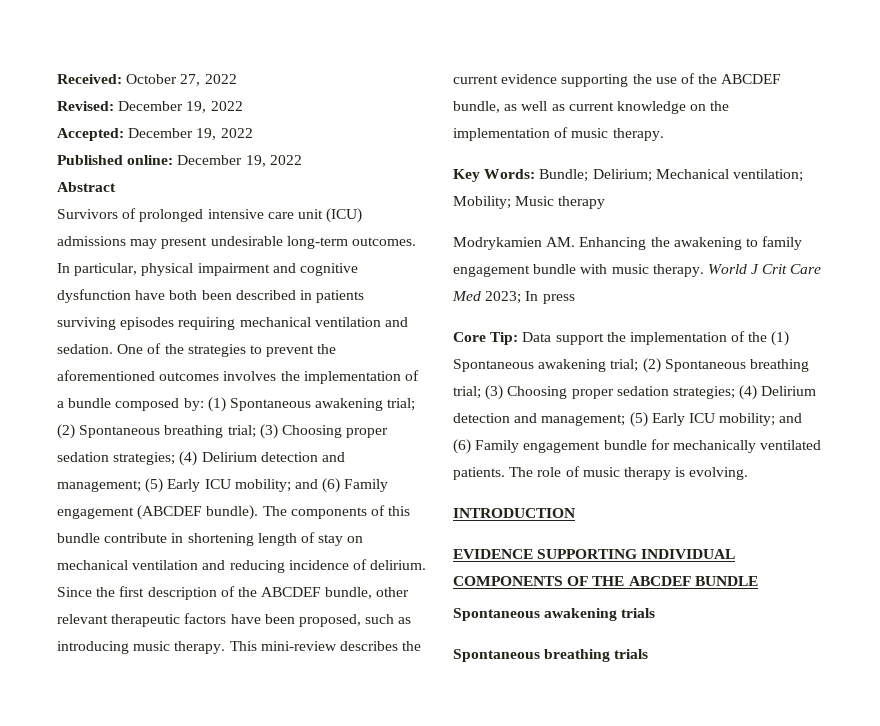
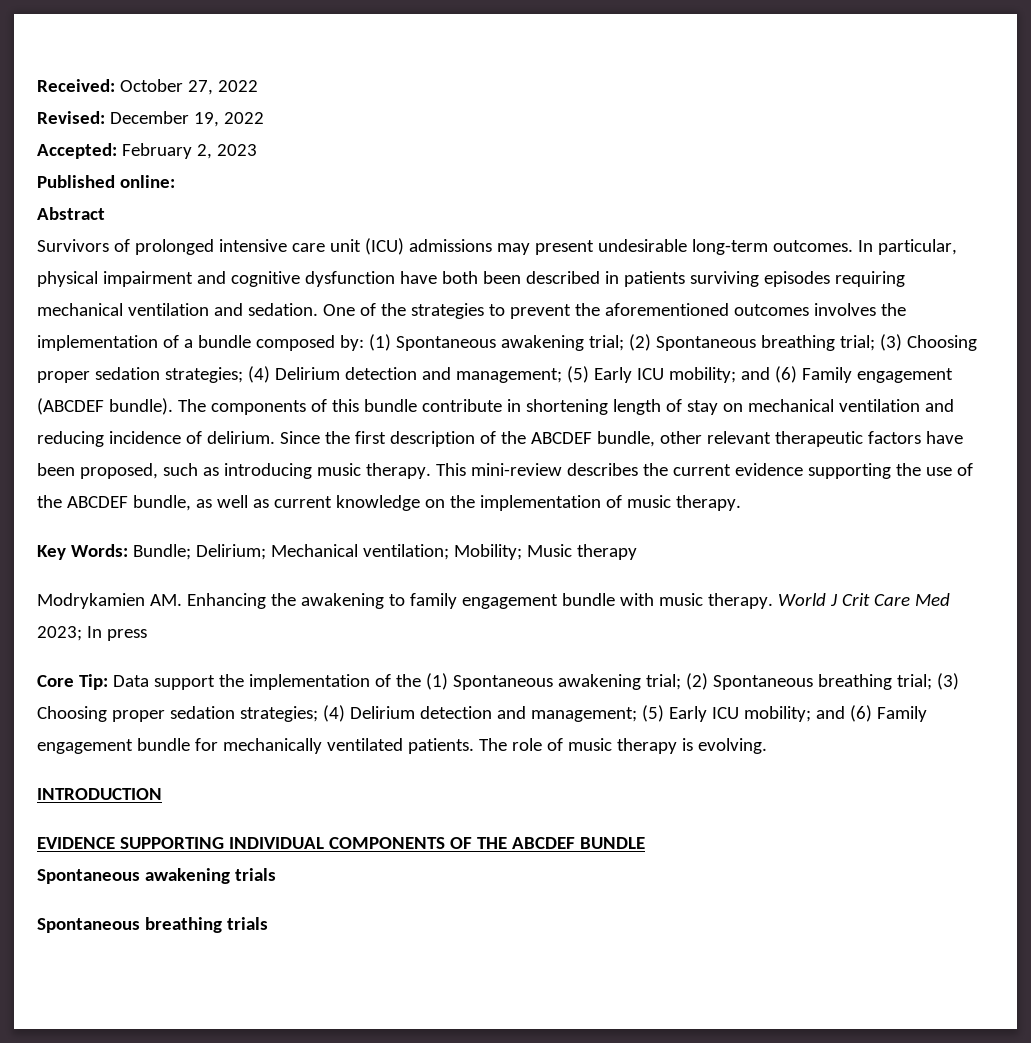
- Accepted: December 19, 2022
+ Accepted: February 2, 2023
- Published online: December 19, 2022
+ Published online:

